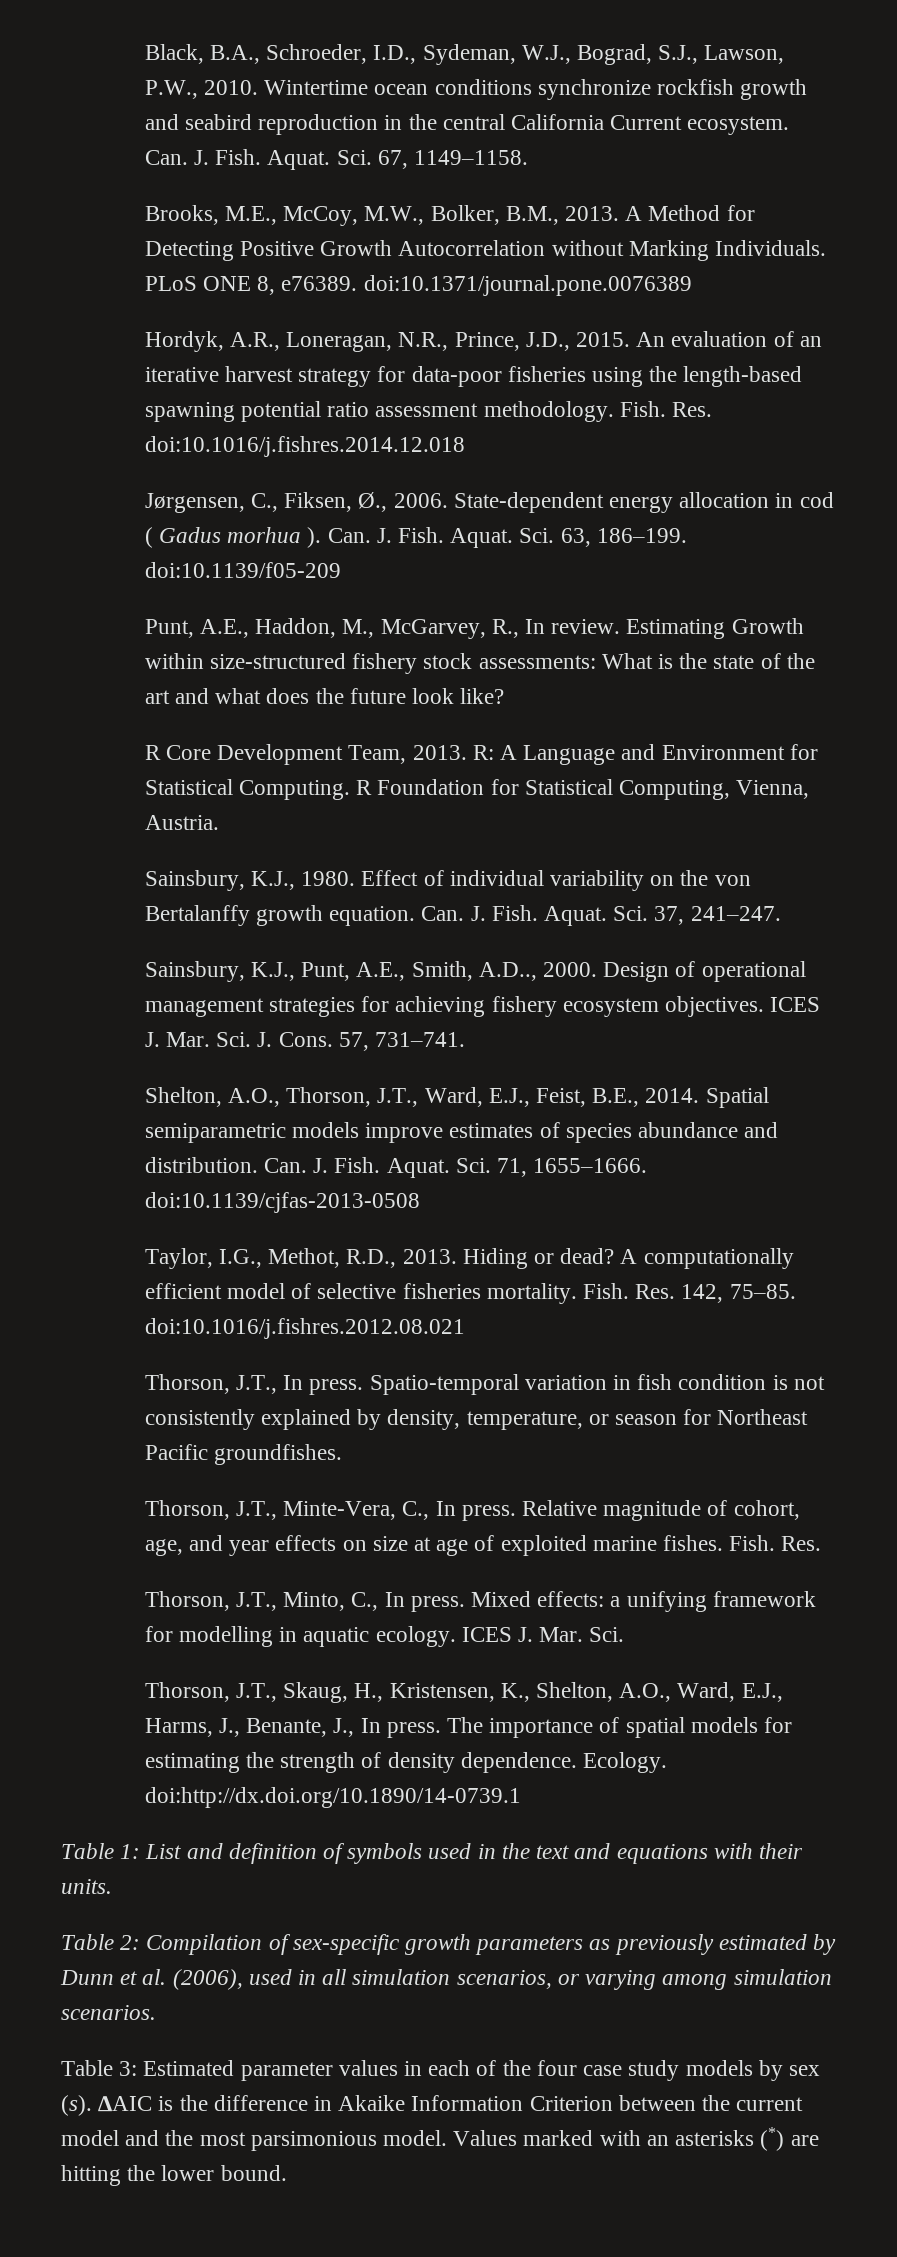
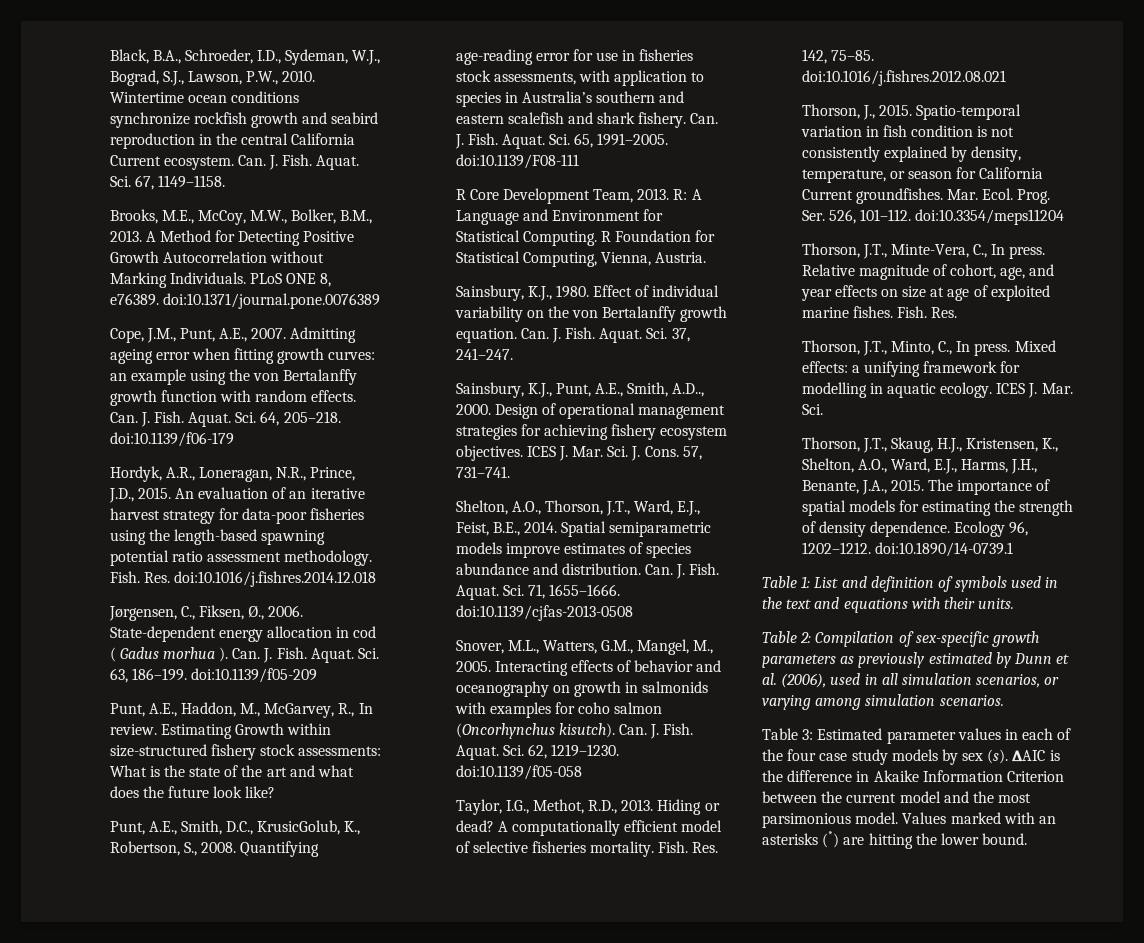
+ Cope, J.M., Punt, A.E., 2007. Admitting ageing error when fitting growth curves: an example using the von Bertalanffy growth function with random effects. Can. J. Fish. Aquat. Sci. 64, 205–218. doi:10.1139/f06-179
+ Punt, A.E., Smith, D.C., KrusicGolub, K., Robertson, S., 2008. Quantifying age-reading error for use in fisheries stock assessments, with application to species in Australia’s southern and eastern scalefish and shark fishery. Can. J. Fish. Aquat. Sci. 65, 1991–2005. doi:10.1139/F08-111
+ Snover, M.L., Watters, G.M., Mangel, M., 2005. Interacting effects of behavior and oceanography on growth in salmonids with examples for coho salmon (Oncorhynchus kisutch). Can. J. Fish. Aquat. Sci. 62, 1219–1230. doi:10.1139/f05-058
- Thorson, J.T., In press.
+ Thorson, J., 2015.
- Spatio-temporal variation in fish condition is not consistently explained by density, temperature, or season for Northeast Pacific groundfishes.
+ Spatio-temporal variation in fish condition is not consistently explained by density, temperature, or season for California Current groundfishes. Mar. Ecol. Prog. Ser. 526, 101–112. doi:10.3354/meps11204
- Thorson, J.T., Skaug, H., Kristensen, K., Shelton, A.O., Ward, E.J., Harms, J., Benante, J., In press.
+ Thorson, J.T., Skaug, H.J., Kristensen, K., Shelton, A.O., Ward, E.J., Harms, J.H., Benante, J.A., 2015.
- Ecology. doi:http://dx.doi.org/10.1890/14-0739.1
+ Ecology 96, 1202–1212. doi:10.1890/14-0739.1

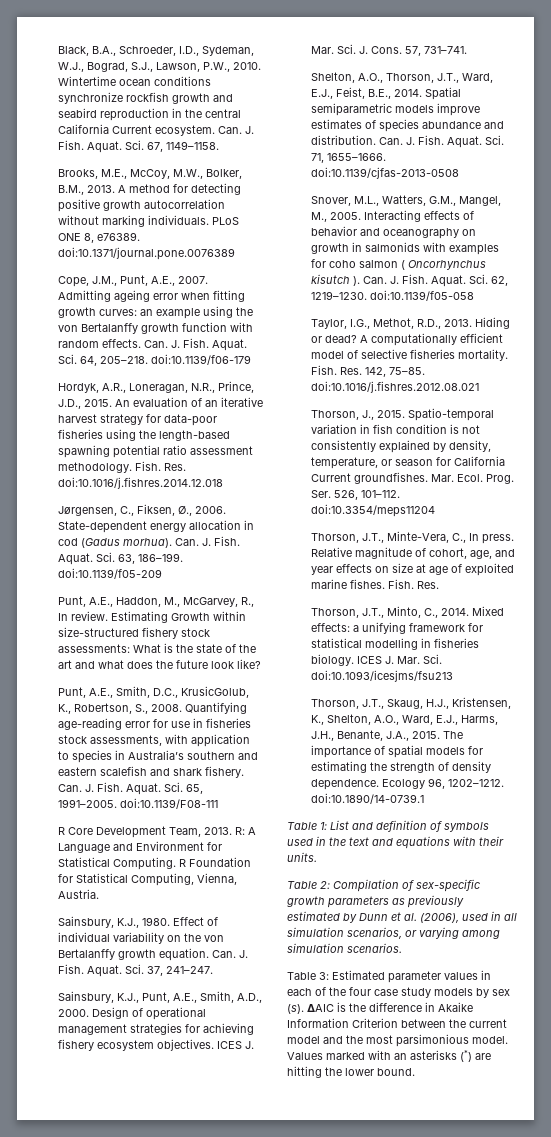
- A Method for Detecting Positive Growth Autocorrelation without Marking Individuals.
+ A method for detecting positive growth autocorrelation without marking individuals.
- State-dependent energy allocation in cod ( Gadus morhua ).
+ State-dependent energy allocation in cod (Gadus morhua).
- Sainsbury, K.J., Punt, A.E., Smith, A.D.., 2000.
+ Sainsbury, K.J., Punt, A.E., Smith, A.D., 2000.
- Interacting effects of behavior and oceanography on growth in salmonids with examples for coho salmon (Oncorhynchus kisutch).
+ Interacting effects of behavior and oceanography on growth in salmonids with examples for coho salmon ( Oncorhynchus kisutch ).
- Thorson, J.T., Minto, C., In press.
+ Thorson, J.T., Minto, C., 2014.
- Mixed effects: a unifying framework for modelling in aquatic ecology. ICES J. Mar. Sci.
+ Mixed effects: a unifying framework for statistical modelling in fisheries biology. ICES J. Mar. Sci. doi:10.1093/icesjms/fsu213

